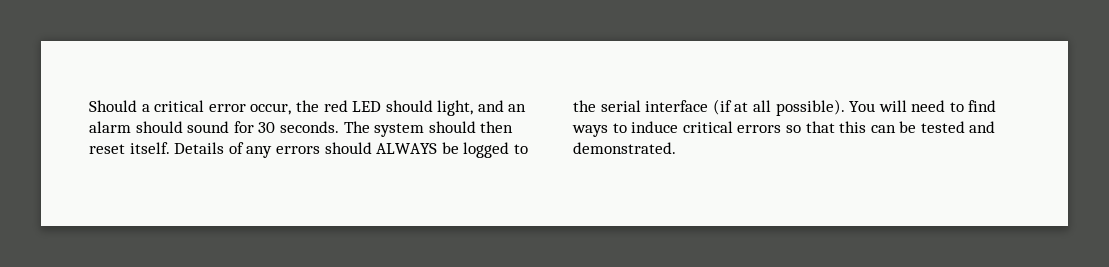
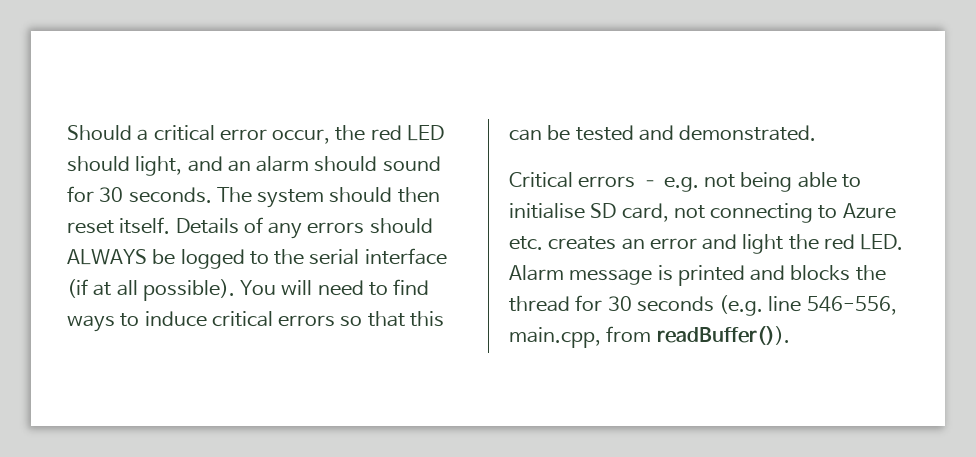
+ Critical errors – e.g. not being able to initialise SD card, not connecting to Azure etc. creates an error and light the red LED. Alarm message is printed and blocks the thread for 30 seconds (e.g. line 546-556, main.cpp, from readBuffer()).

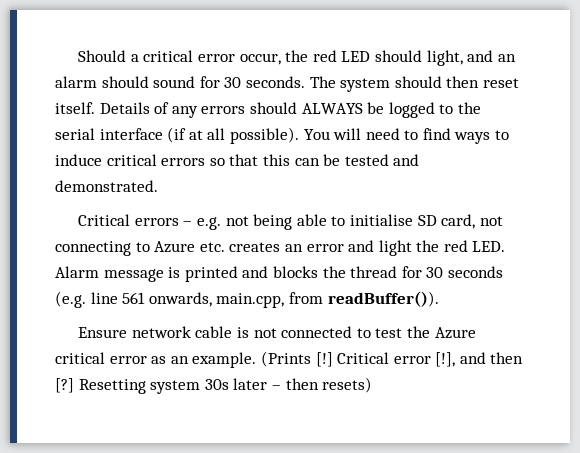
- Critical errors – e.g. not being able to initialise SD card, not connecting to Azure etc. creates an error and light the red LED. Alarm message is printed and blocks the thread for 30 seconds (e.g. line 546-556, main.cpp, from readBuffer()).
+ Critical errors – e.g. not being able to initialise SD card, not connecting to Azure etc. creates an error and light the red LED. Alarm message is printed and blocks the thread for 30 seconds (e.g. line 561 onwards, main.cpp, from readBuffer()).
+ Ensure network cable is not connected to test the Azure critical error as an example. (Prints [!] Critical error [!], and then [?] Resetting system 30s later – then resets)

